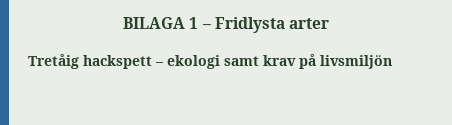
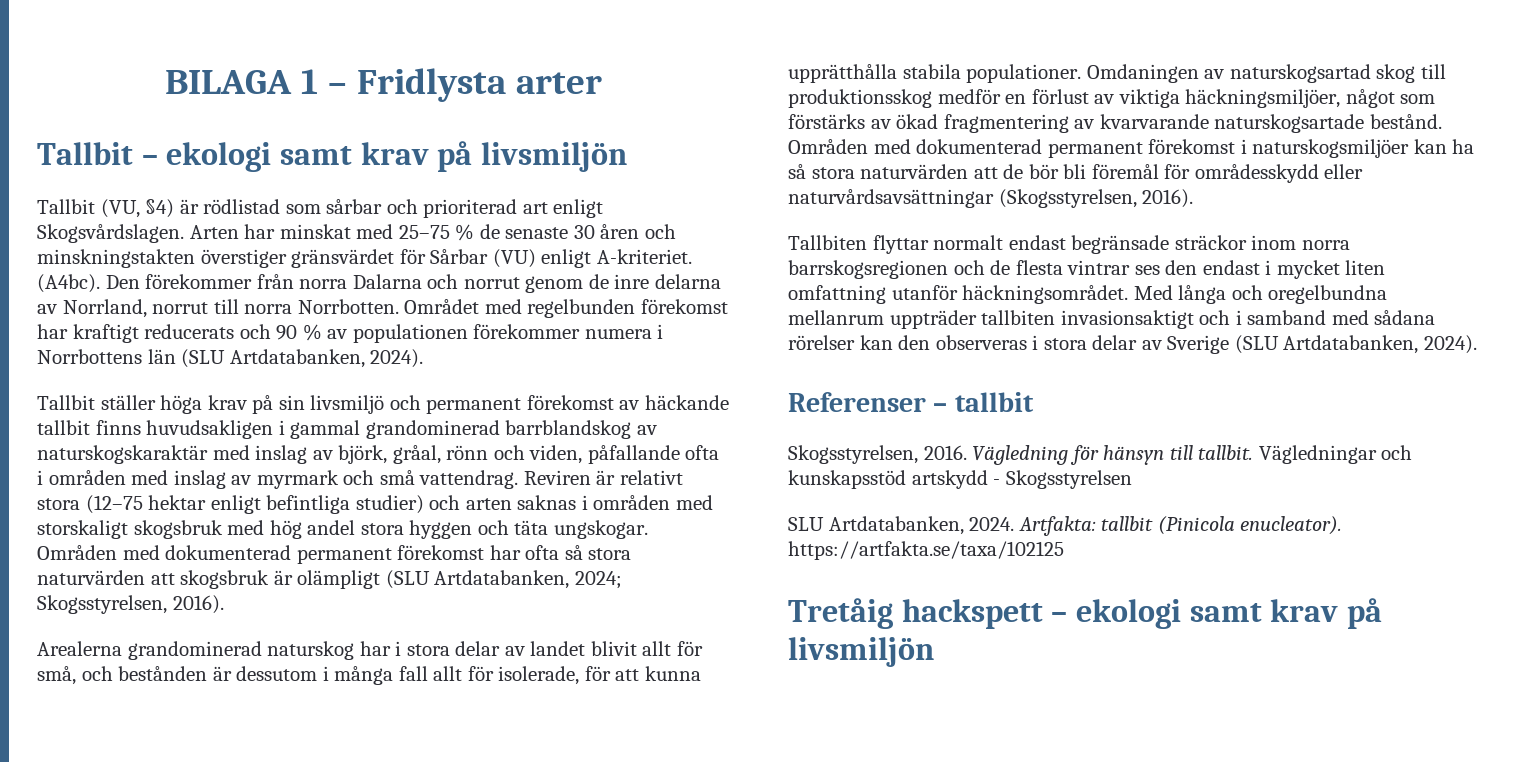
+ Tallbit – ekologi samt krav på livsmiljön
+ Tallbit (VU, §4) är rödlistad som sårbar och prioriterad art enligt Skogsvårdslagen. Arten har minskat med 25–75 % de senaste 30 åren och minskningstakten överstiger gränsvärdet för Sårbar (VU) enligt A-kriteriet. (A4bc). Den förekommer från norra Dalarna och norrut genom de inre delarna av Norrland, norrut till norra Norrbotten. Området med regelbunden förekomst har kraftigt reducerats och 90 % av populationen förekommer numera i Norrbottens län (SLU Artdatabanken, 2024).
+ Tallbit ställer höga krav på sin livsmiljö och permanent förekomst av häckande tallbit finns huvudsakligen i gammal grandominerad barrblandskog av naturskogskaraktär med inslag av björk, gråal, rönn och viden, påfallande ofta i områden med inslag av myrmark och små vattendrag. Reviren är relativt stora (12–75 hektar enligt befintliga studier) och arten saknas i områden med storskaligt skogsbruk med hög andel stora hyggen och täta ungskogar. Områden med dokumenterad permanent förekomst har ofta så stora naturvärden att skogsbruk är olämpligt (SLU Artdatabanken, 2024; Skogsstyrelsen, 2016).
+ Arealerna grandominerad naturskog har i stora delar av landet blivit allt för små, och bestånden är dessutom i många fall allt för isolerade, för att kunna upprätthålla stabila populationer. Omdaningen av naturskogsartad skog till produktionsskog medför en förlust av viktiga häckningsmiljöer, något som förstärks av ökad fragmentering av kvarvarande naturskogsartade bestånd. Områden med dokumenterad permanent förekomst i naturskogsmiljöer kan ha så stora naturvärden att de bör bli föremål för områdesskydd eller naturvårdsavsättningar (Skogsstyrelsen, 2016).
+ Tallbiten flyttar normalt endast begränsade sträckor inom norra barrskogsregionen och de flesta vintrar ses den endast i mycket liten omfattning utanför häckningsområdet. Med långa och oregelbundna mellanrum uppträder tallbiten invasionsaktigt och i samband med sådana rörelser kan den observeras i stora delar av Sverige (SLU Artdatabanken, 2024).
+ Referenser – tallbit
+ Skogsstyrelsen, 2016. Vägledning för hänsyn till tallbit. Vägledningar och kunskapsstöd artskydd - Skogsstyrelsen
+ SLU Artdatabanken, 2024. Artfakta: tallbit (Pinicola enucleator). https://artfakta.se/taxa/102125

